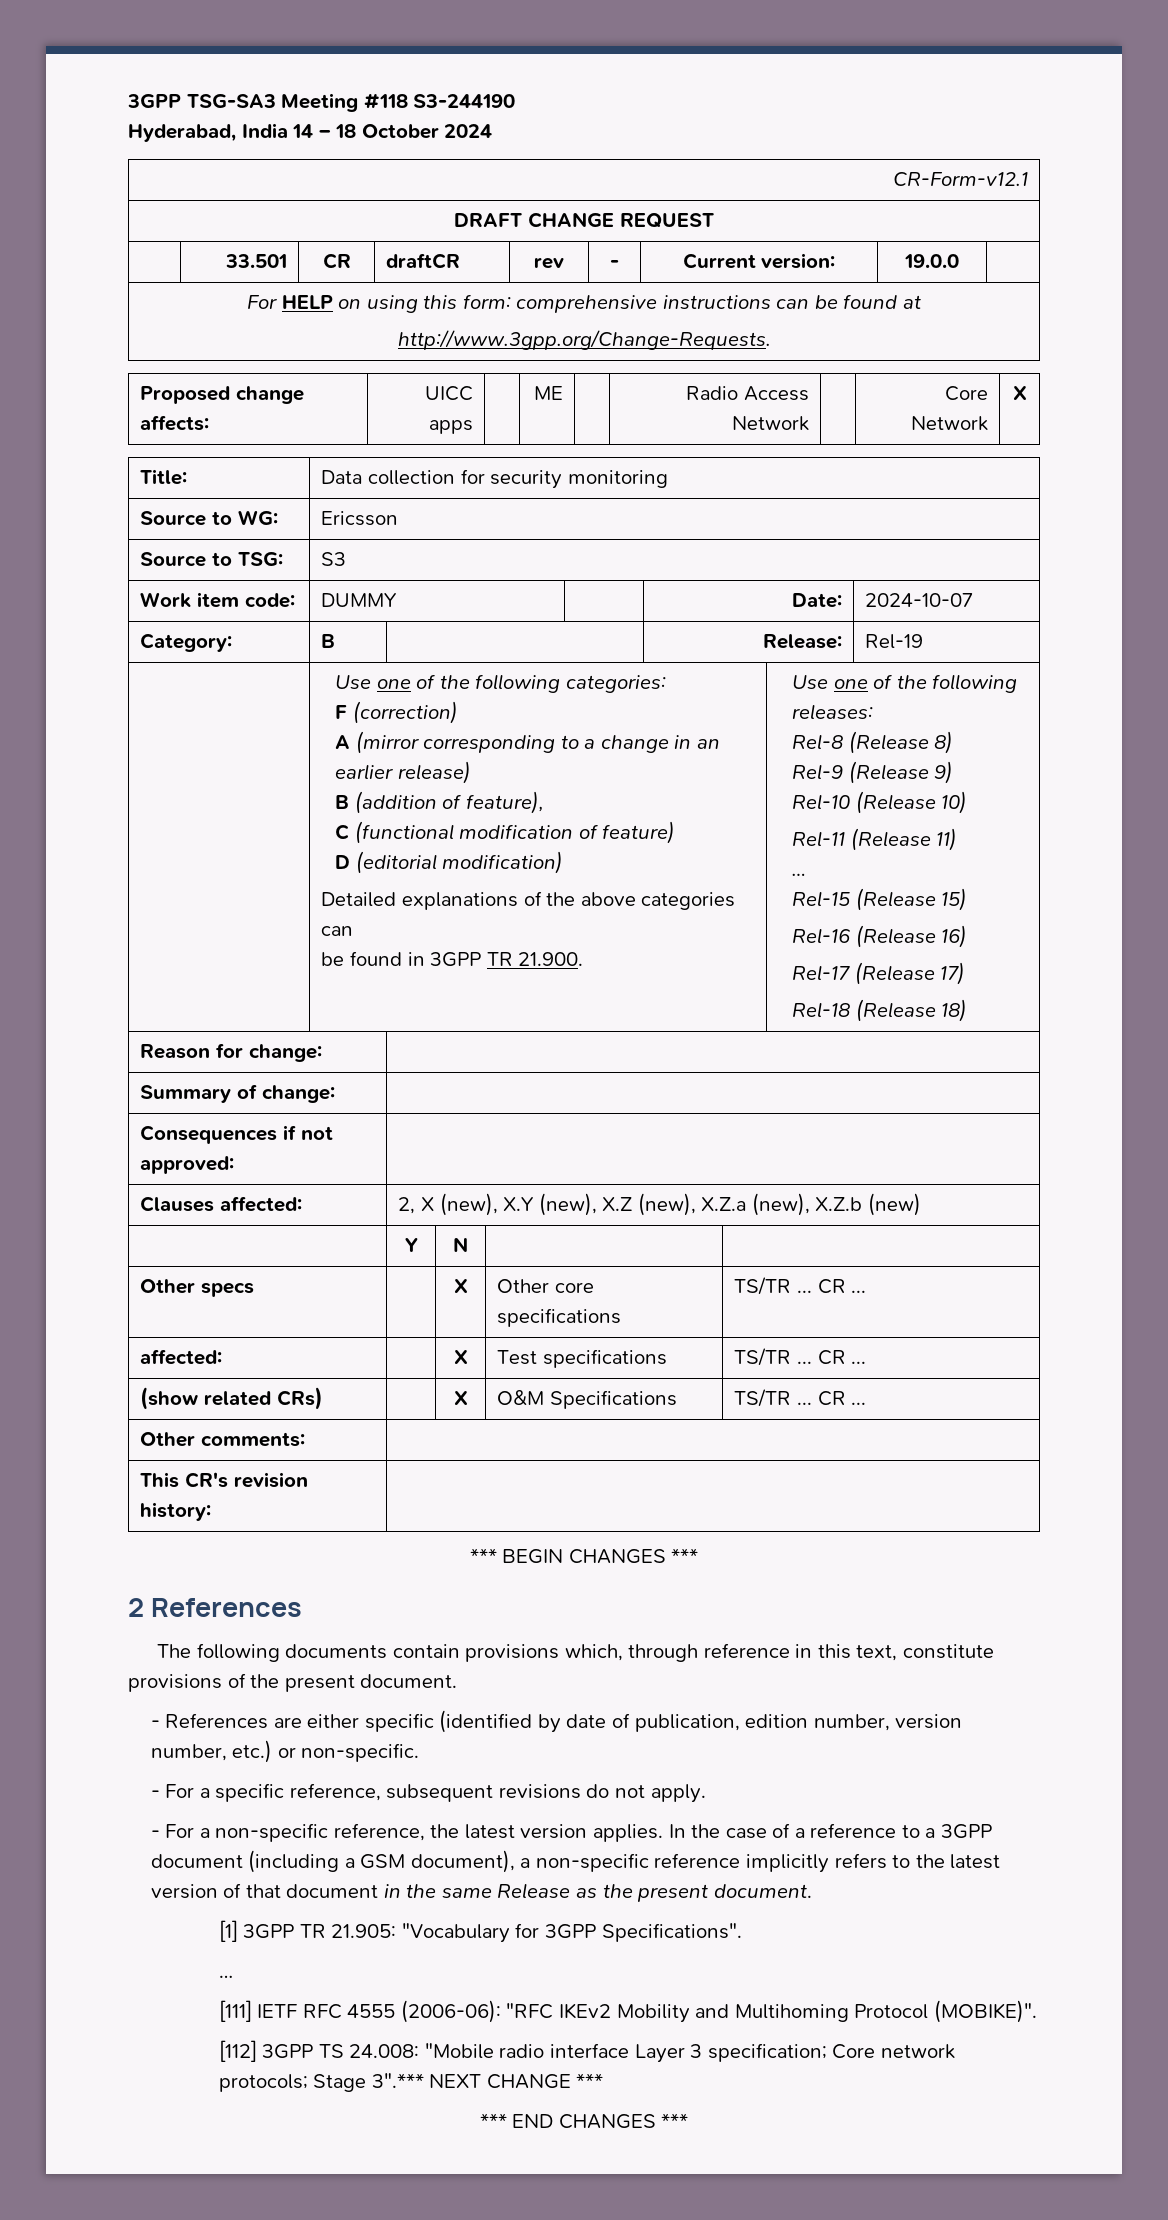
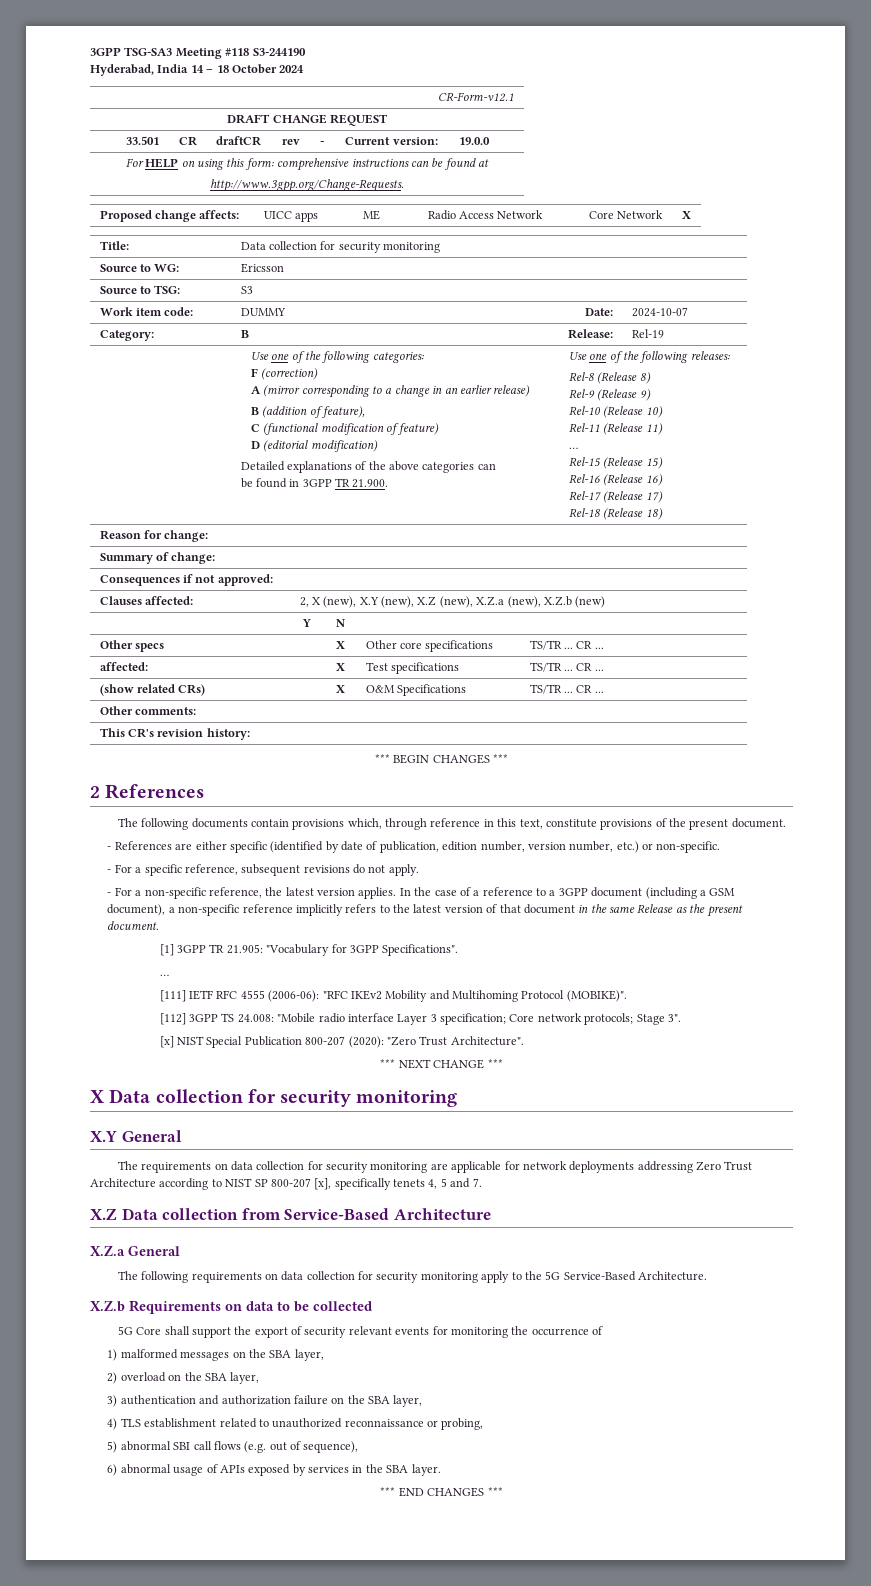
- [112] 3GPP TS 24.008: "Mobile radio interface Layer 3 specification; Core network protocols; Stage 3".*** NEXT CHANGE ***
+ [112] 3GPP TS 24.008: "Mobile radio interface Layer 3 specification; Core network protocols; Stage 3".
+ [x] NIST Special Publication 800-207 (2020): "Zero Trust Architecture".
+ *** NEXT CHANGE ***
+ X Data collection for security monitoring
+ X.Y General
+ The requirements on data collection for security monitoring are applicable for network deployments addressing Zero Trust Architecture according to NIST SP 800-207 [x], specifically tenets 4, 5 and 7.
+ X.Z Data collection from Service-Based Architecture
+ X.Z.a General
+ The following requirements on data collection for security monitoring apply to the 5G Service-Based Architecture.
+ X.Z.b Requirements on data to be collected
+ 5G Core shall support the export of security relevant events for monitoring the occurrence of
+ 1) malformed messages on the SBA layer,
+ 2) overload on the SBA layer,
+ 3) authentication and authorization failure on the SBA layer,
+ 4) TLS establishment related to unauthorized reconnaissance or probing,
+ 5) abnormal SBI call flows (e.g. out of sequence),
+ 6) abnormal usage of APIs exposed by services in the SBA layer.

